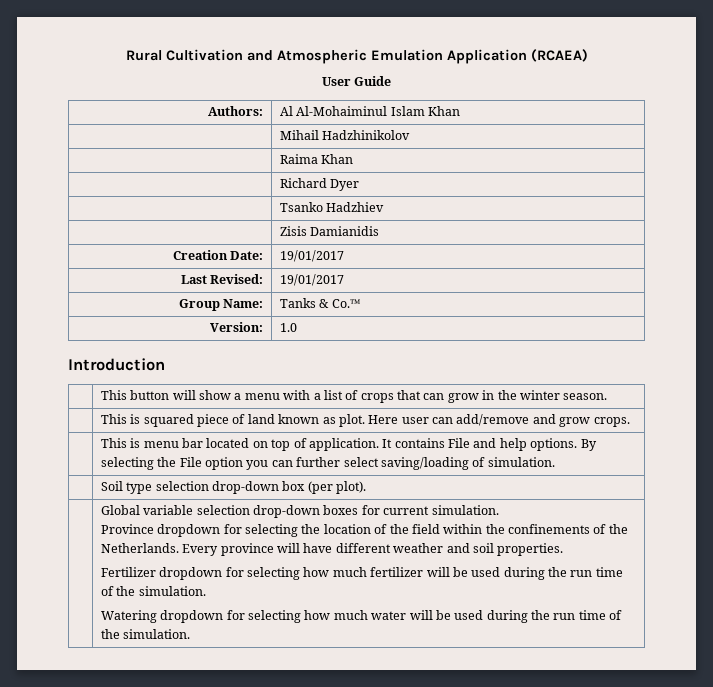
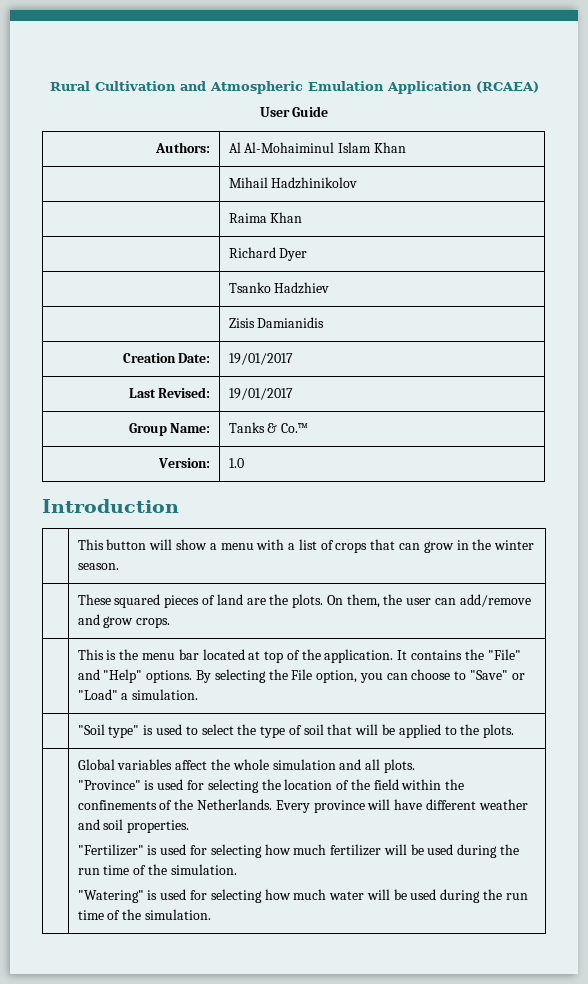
- | This is squared piece of land known as plot. Here user can add/remove and grow crops.
+ | These squared pieces of land are the plots. On them, the user can add/remove and grow crops.
- | This is menu bar located on top of application. It contains File and help options. By selecting the File option you can further select saving/loading of simulation.
- | Soil type selection drop-down box (per plot).
- | Global variable selection drop-down boxes for current simulation.
- Province dropdown for selecting the location of the field within the confinements of the Netherlands.
+ | This is the menu bar located at top of the application. It contains the "File" and "Help" options. By selecting the File option, you can choose to "Save" or "Load" a simulation.
+ | "Soil type" is used to select the type of soil that will be applied to the plots.
+ | Global variables affect the whole simulation and all plots.
+ "Province" is used for selecting the location of the field within the confinements of the Netherlands.
- Fertilizer dropdown for selecting how much fertilizer will be used during the run time of the simulation.
+ "Fertilizer" is used for selecting how much fertilizer will be used during the run time of the simulation.
- Watering dropdown for selecting how much water will be used during the run time of the simulation.
+ "Watering" is used for selecting how much water will be used during the run time of the simulation.

